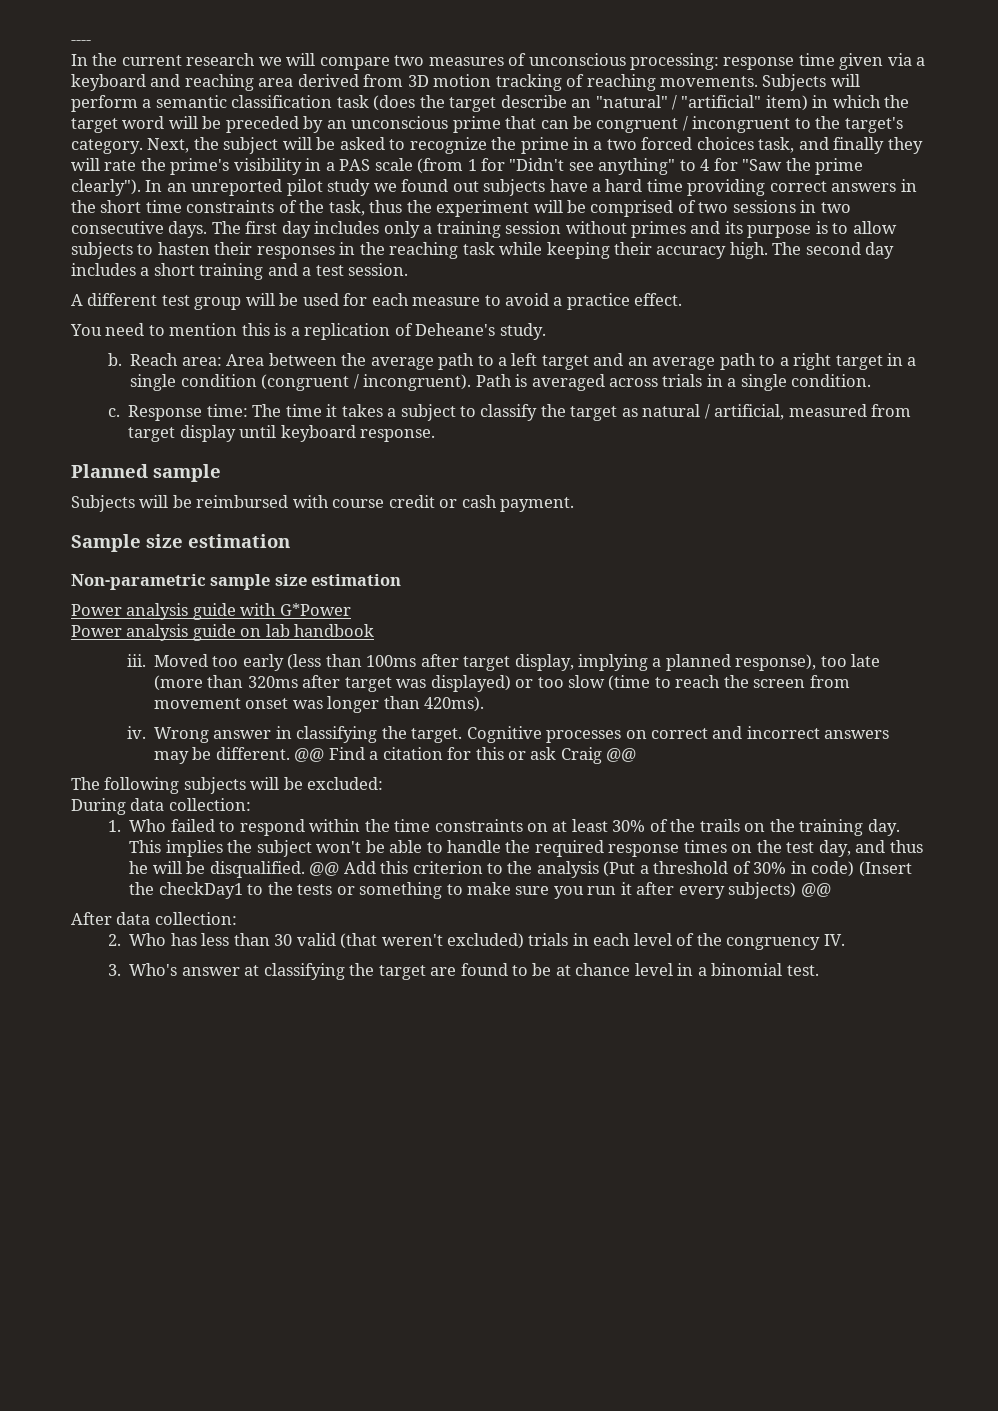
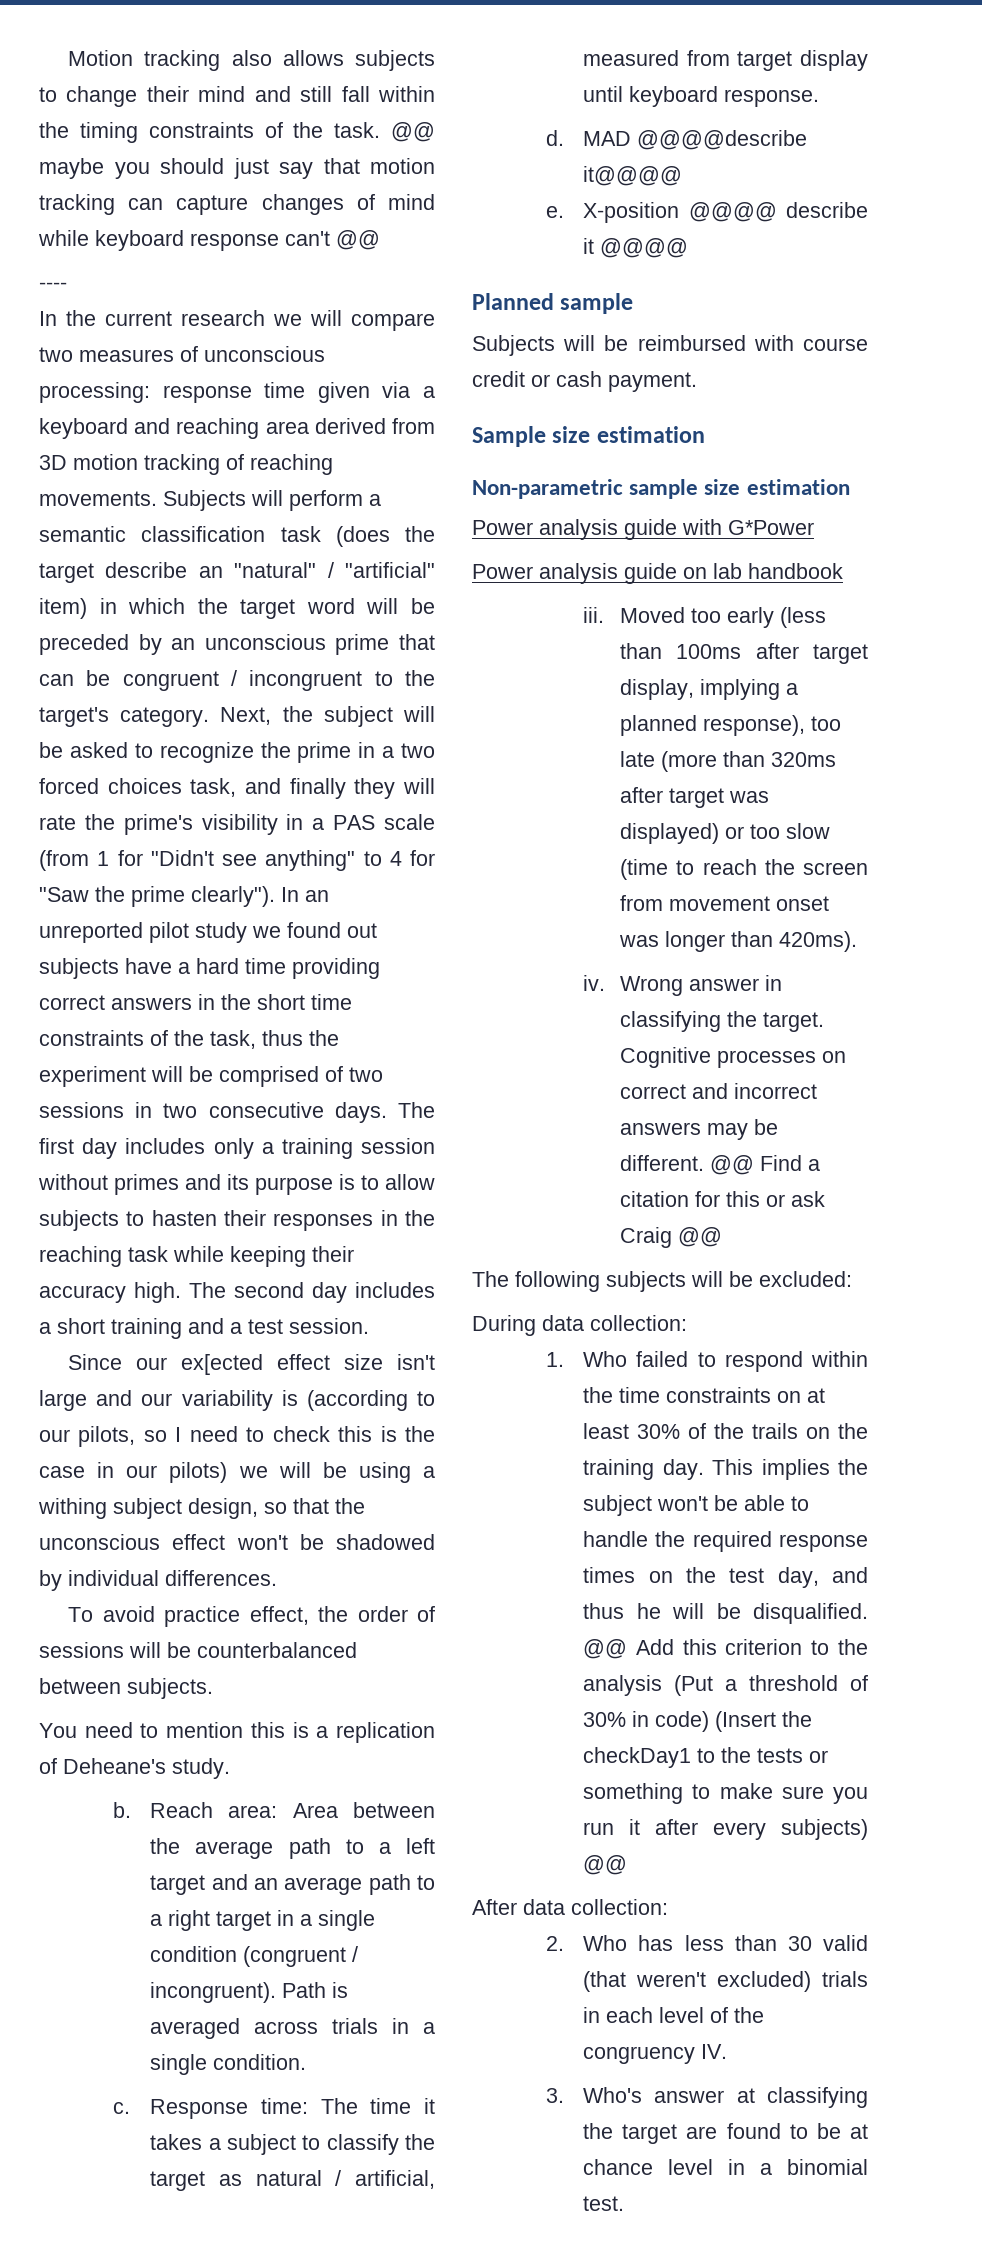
+ Motion tracking also allows subjects to change their mind and still fall within the timing constraints of the task. @@ maybe you should just say that motion tracking can capture changes of mind while keyboard response can't @@
- A different test group will be used for each measure to avoid a practice effect.
+ Since our ex[ected effect size isn't large and our variability is (according to our pilots, so I need to check this is the case in our pilots) we will be using a withing subject design, so that the unconscious effect won't be shadowed by individual differences.
+ To avoid practice effect, the order of sessions will be counterbalanced between subjects.
+ d. MAD @@@@describe it@@@@
+ e. X-position @@@@ describe it @@@@

